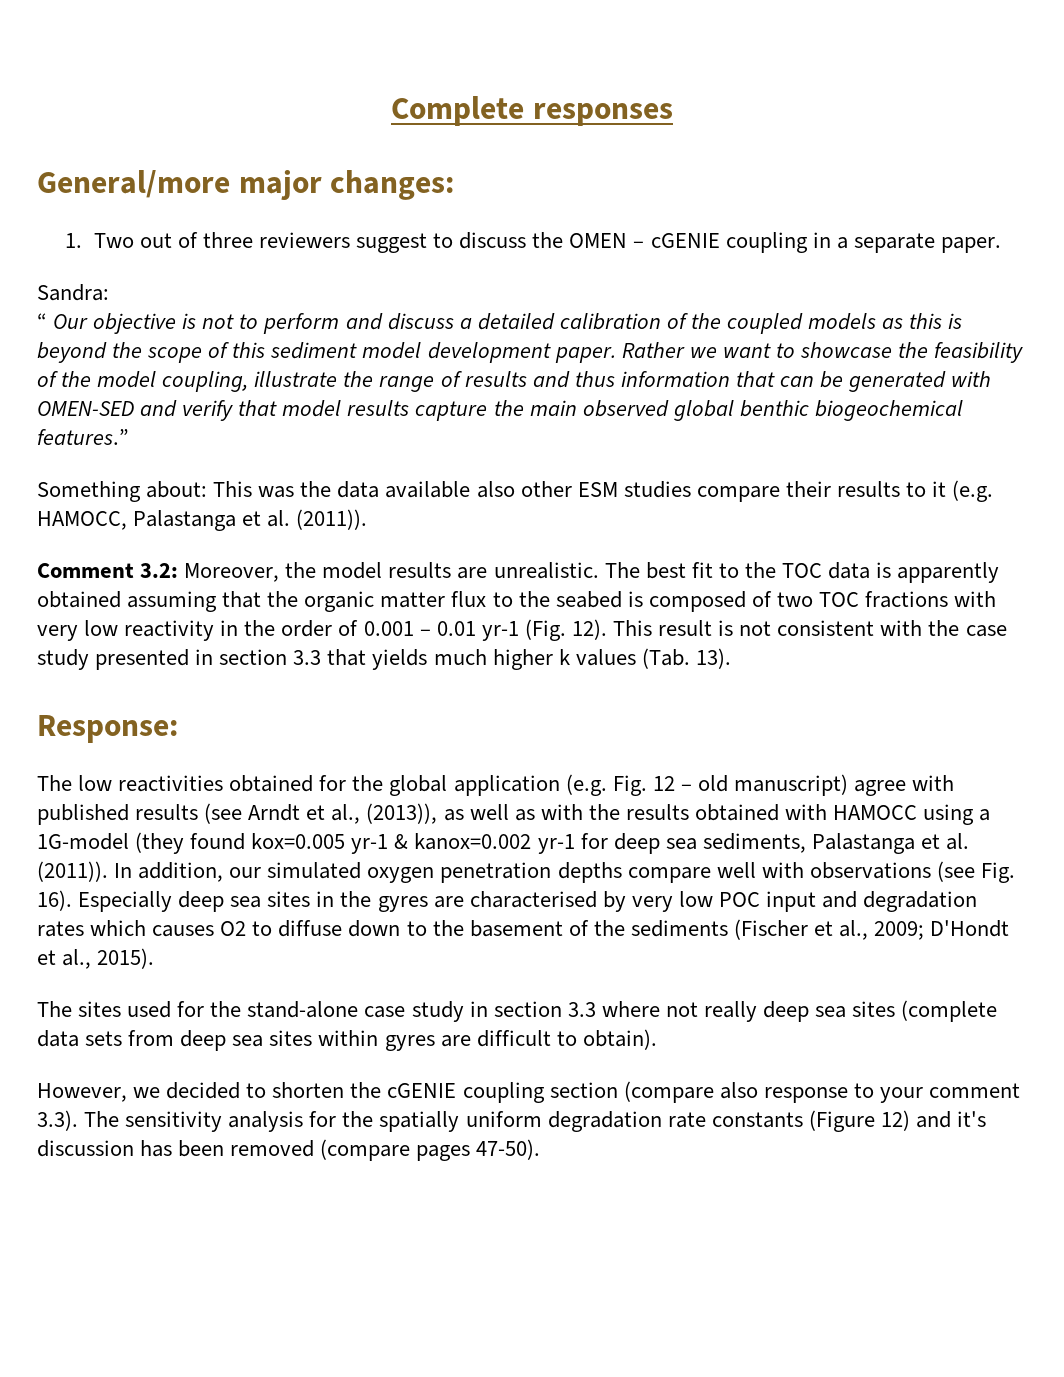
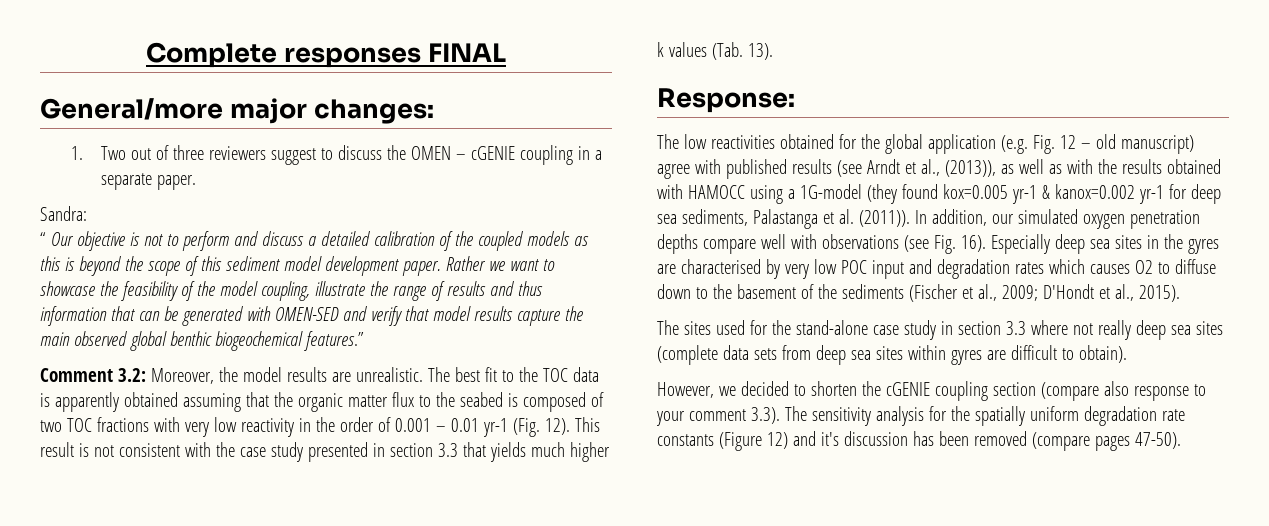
- Complete responses
+ Complete responses FINAL
- Something about: This was the data available also other ESM studies compare their results to it (e.g. HAMOCC, Palastanga et al. (2011)).

